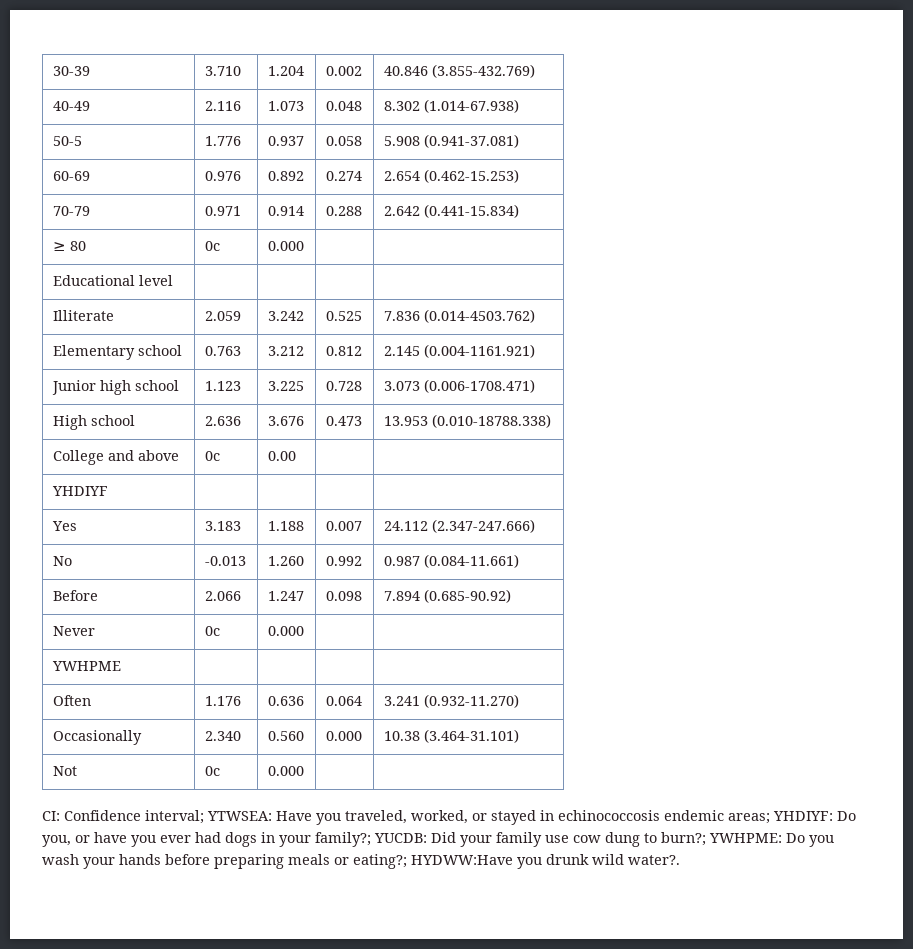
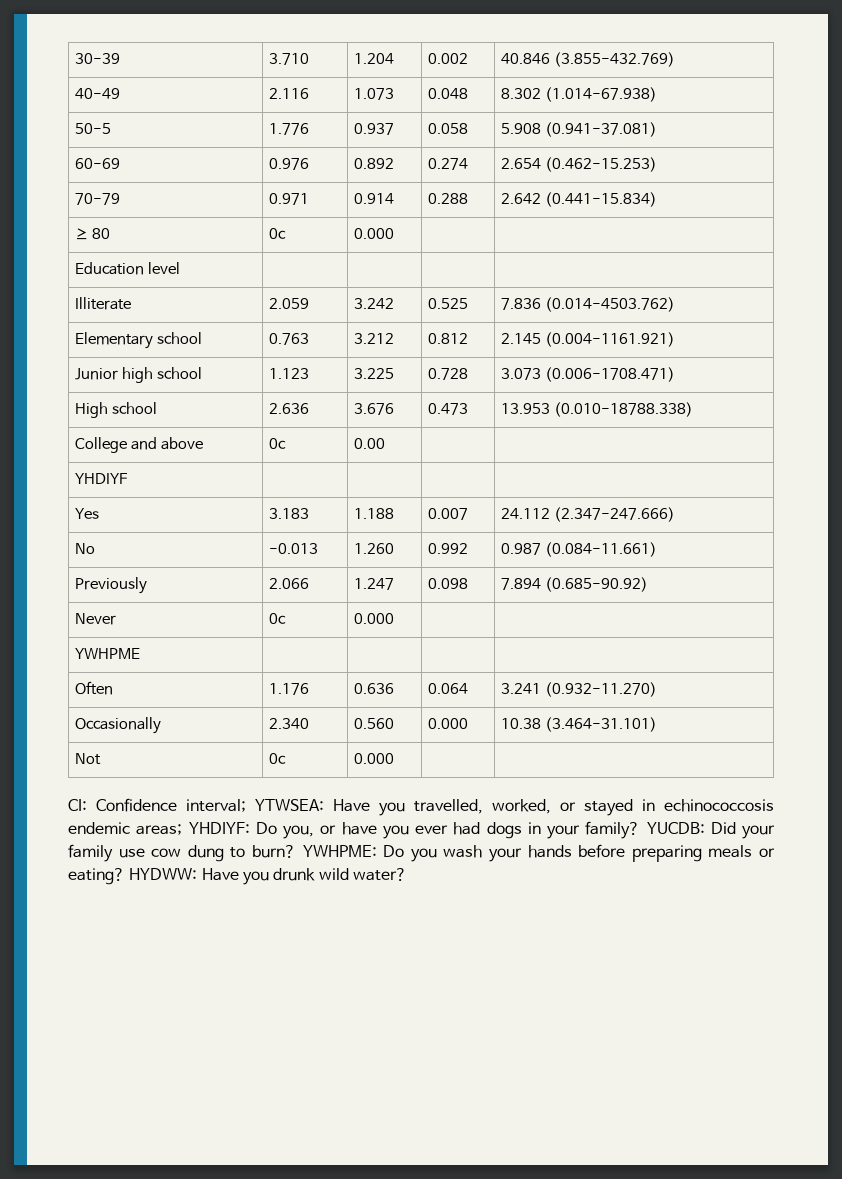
- Educational level | | | |
+ Education level | | | |
- Before | 2.066 | 1.247 | 0.098 | 7.894 (0.685-90.92)
+ Previously | 2.066 | 1.247 | 0.098 | 7.894 (0.685-90.92)
- CI: Confidence interval; YTWSEA: Have you traveled, worked, or stayed in echinococcosis endemic areas; YHDIYF: Do you, or have you ever had dogs in your family?; YUCDB: Did your family use cow dung to burn?; YWHPME: Do you wash your hands before preparing meals or eating?; HYDWW:Have you drunk wild water?.
+ CI: Confidence interval; YTWSEA: Have you travelled, worked, or stayed in echinococcosis endemic areas; YHDIYF: Do you, or have you ever had dogs in your family? YUCDB: Did your family use cow dung to burn? YWHPME: Do you wash your hands before preparing meals or eating? HYDWW: Have you drunk wild water?

